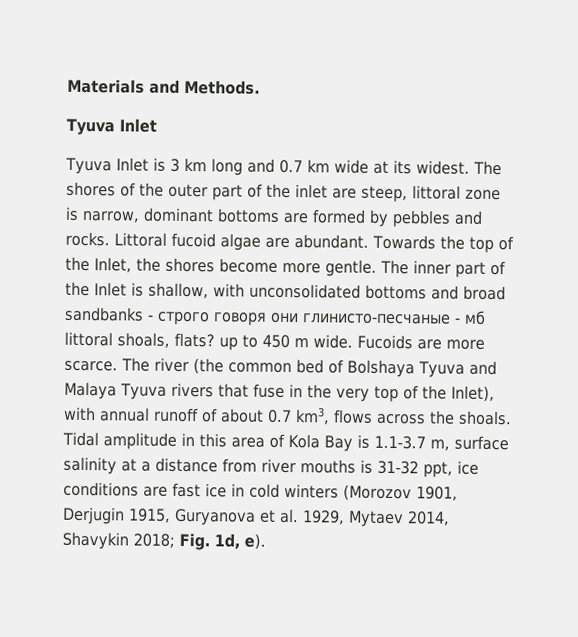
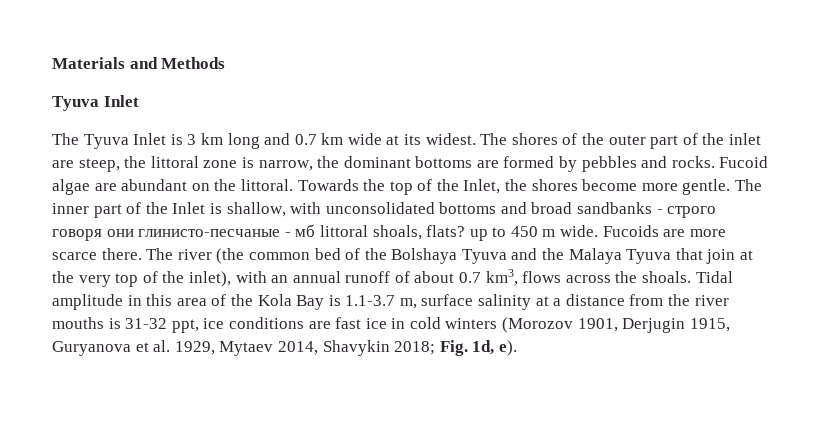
- Materials and Methods.
+ Materials and Methods
- Tyuva Inlet is 3 km long and 0.7 km wide at its widest.
+ The Tyuva Inlet is 3 km long and 0.7 km wide at its widest.
- The shores of the outer part of the inlet are steep, littoral zone is narrow, dominant bottoms are formed by pebbles and rocks.
+ The shores of the outer part of the inlet are steep, the littoral zone is narrow, the dominant bottoms are formed by pebbles and rocks.
- Littoral fucoid algae are abundant.
+ Fucoid algae are abundant on the littoral.
- Fucoids are more scarce.
+ Fucoids are more scarce there.
- The river (the common bed of Bolshaya Tyuva and Malaya Tyuva rivers that fuse in the very top of the Inlet), with annual runoff of about 0.7 km3, flows across the shoals.
+ The river (the common bed of the Bolshaya Tyuva and the Malaya Tyuva that join at the very top of the inlet), with an annual runoff of about 0.7 km3, flows across the shoals.
- Tidal amplitude in this area of Kola Bay is 1.1-3.7 m, surface salinity at a distance from river mouths is 31-32 ppt, ice conditions are fast ice in cold winters (Morozov 1901, Derjugin 1915, Guryanova et al. 1929, Mytaev 2014, Shavykin 2018; Fig. 1d, e).
+ Tidal amplitude in this area of the Kola Bay is 1.1-3.7 m, surface salinity at a distance from the river mouths is 31-32 ppt, ice conditions are fast ice in cold winters (Morozov 1901, Derjugin 1915, Guryanova et al. 1929, Mytaev 2014, Shavykin 2018; Fig. 1d, e).

